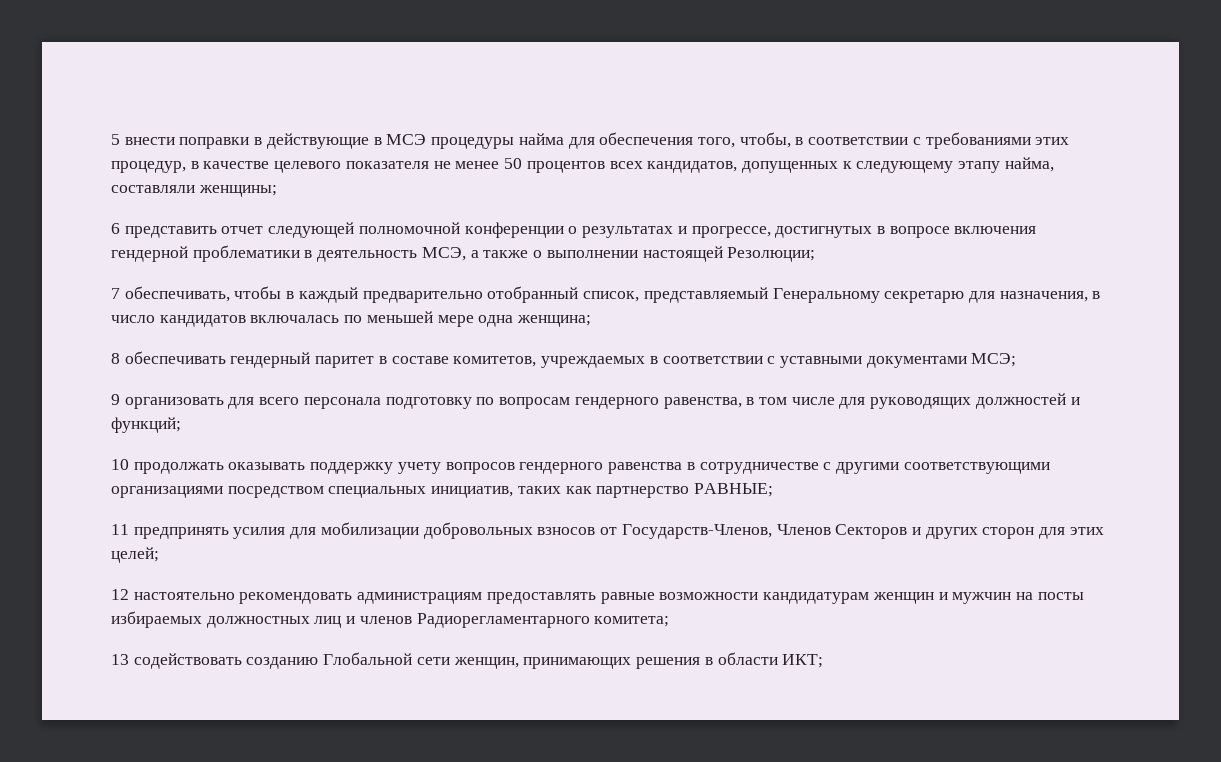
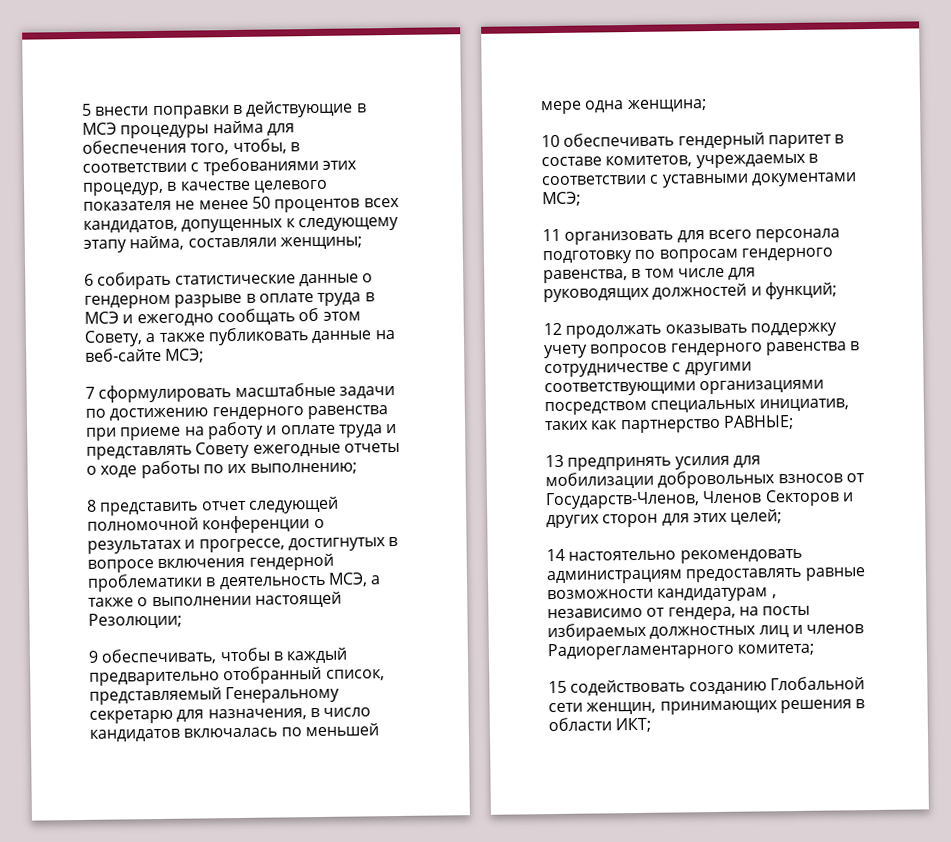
- 6 представить отчет следующей полномочной конференции о результатах и прогрессе, достигнутых в вопросе включения гендерной проблематики в деятельность МСЭ, а также о выполнении настоящей Резолюции;
+ 6 собирать статистические данные о гендерном разрыве в оплате труда в МСЭ и ежегодно сообщать об этом Совету, а также публиковать данные на веб-сайте МСЭ;
+ 7 сформулировать масштабные задачи по достижению гендерного равенства при приеме на работу и оплате труда и представлять Совету ежегодные отчеты о ходе работы по их выполнению;
+ 8 представить отчет следующей полномочной конференции о результатах и прогрессе, достигнутых в вопросе включения гендерной проблематики в деятельность МСЭ, а также о выполнении настоящей Резолюции;
- 7 обеспечивать, чтобы в каждый предварительно отобранный список, представляемый Генеральному секретарю для назначения, в число кандидатов включалась по меньшей мере одна женщина;
+ 9 обеспечивать, чтобы в каждый предварительно отобранный список, представляемый Генеральному секретарю для назначения, в число кандидатов включалась по меньшей мере одна женщина;
- 8 обеспечивать гендерный паритет в составе комитетов, учреждаемых в соответствии с уставными документами МСЭ;
+ 10 обеспечивать гендерный паритет в составе комитетов, учреждаемых в соответствии с уставными документами МСЭ;
- 9 организовать для всего персонала подготовку по вопросам гендерного равенства, в том числе для руководящих должностей и функций;
+ 11 организовать для всего персонала подготовку по вопросам гендерного равенства, в том числе для руководящих должностей и функций;
- 10 продолжать оказывать поддержку учету вопросов гендерного равенства в сотрудничестве с другими соответствующими организациями посредством специальных инициатив, таких как партнерство РАВНЫЕ;
+ 12 продолжать оказывать поддержку учету вопросов гендерного равенства в сотрудничестве с другими соответствующими организациями посредством специальных инициатив, таких как партнерство РАВНЫЕ;
- 11 предпринять усилия для мобилизации добровольных взносов от Государств-Членов, Членов Секторов и других сторон для этих целей;
+ 13 предпринять усилия для мобилизации добровольных взносов от Государств-Членов, Членов Секторов и других сторон для этих целей;
- 12 настоятельно рекомендовать администрациям предоставлять равные возможности кандидатурам женщин и мужчин на посты избираемых должностных лиц и членов Радиорегламентарного комитета;
+ 14 настоятельно рекомендовать администрациям предоставлять равные возможности кандидатурам , независимо от гендера, на посты избираемых должностных лиц и членов Радиорегламентарного комитета;
- 13 содействовать созданию Глобальной сети женщин, принимающих решения в области ИКТ;
+ 15 содействовать созданию Глобальной сети женщин, принимающих решения в области ИКТ;

